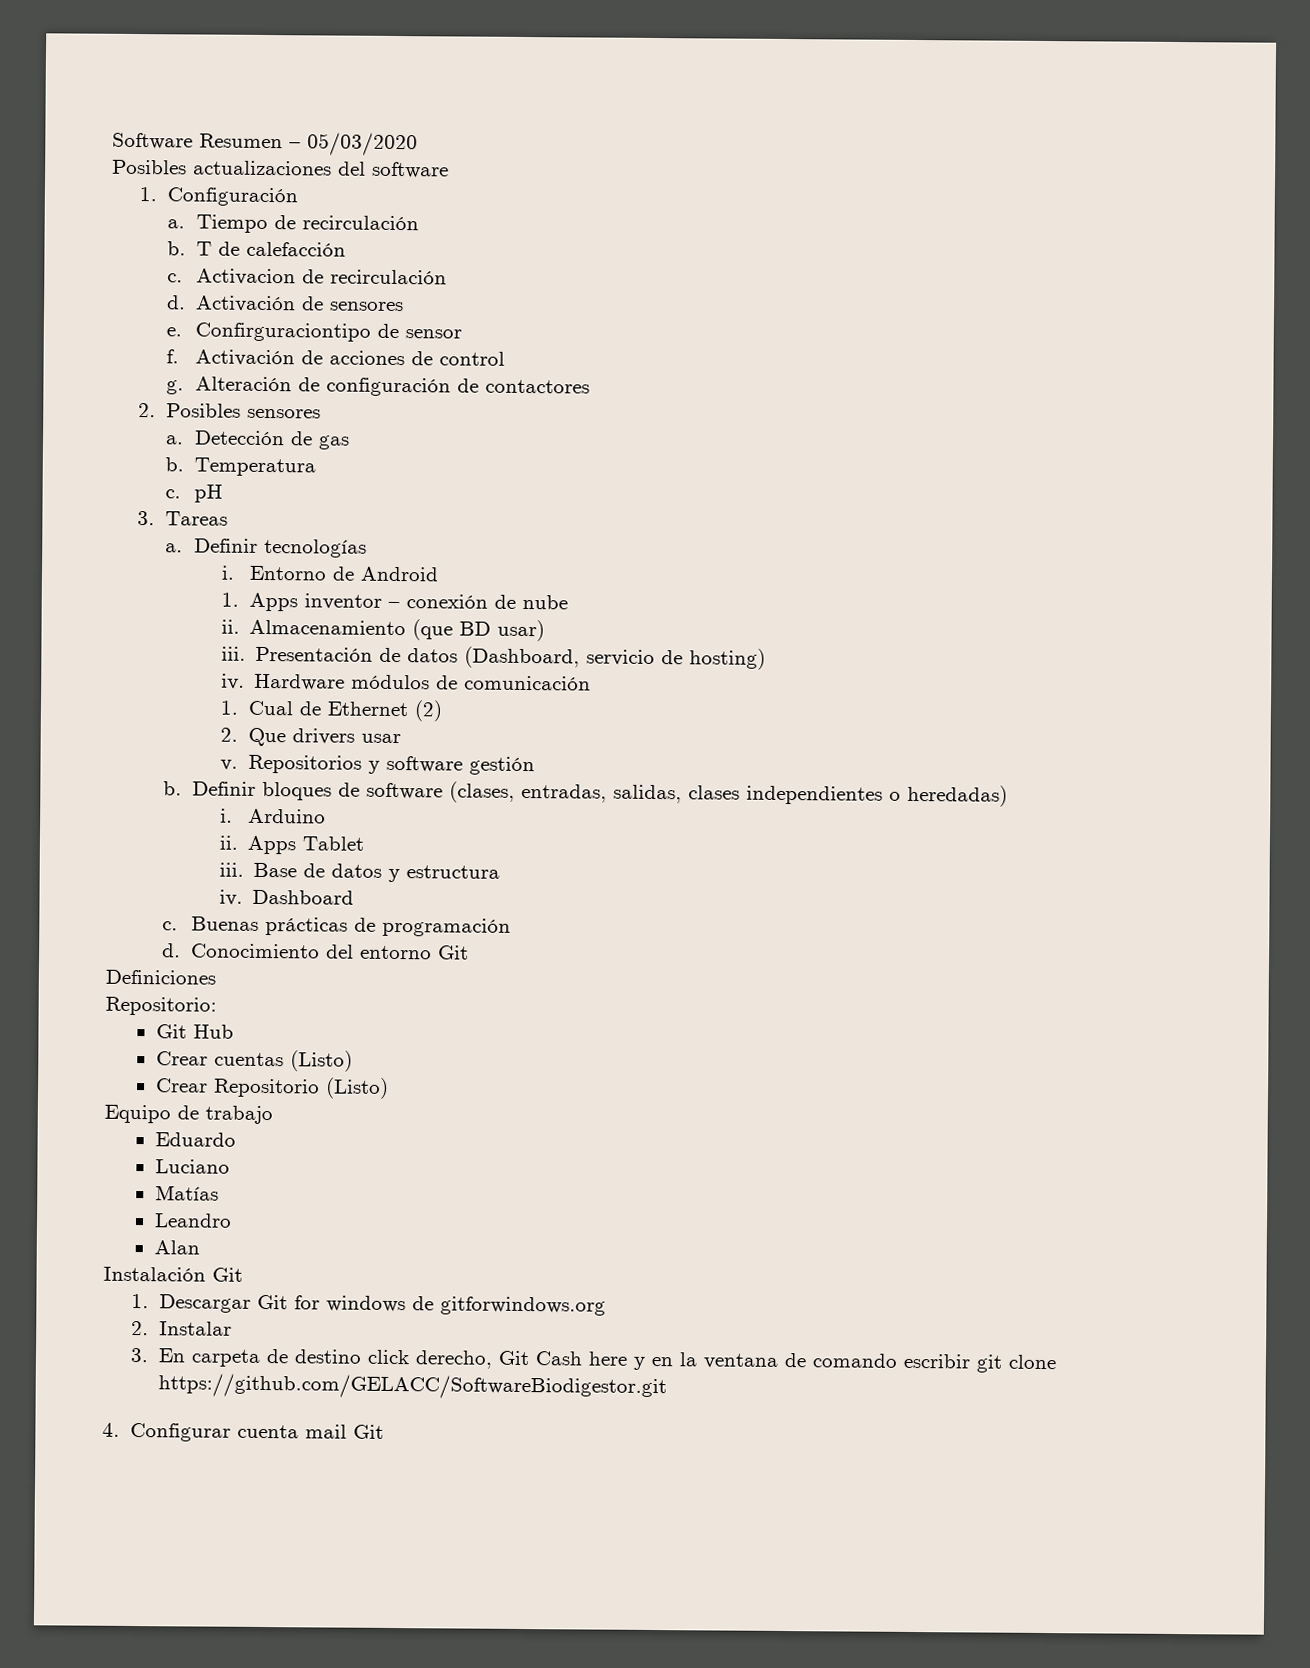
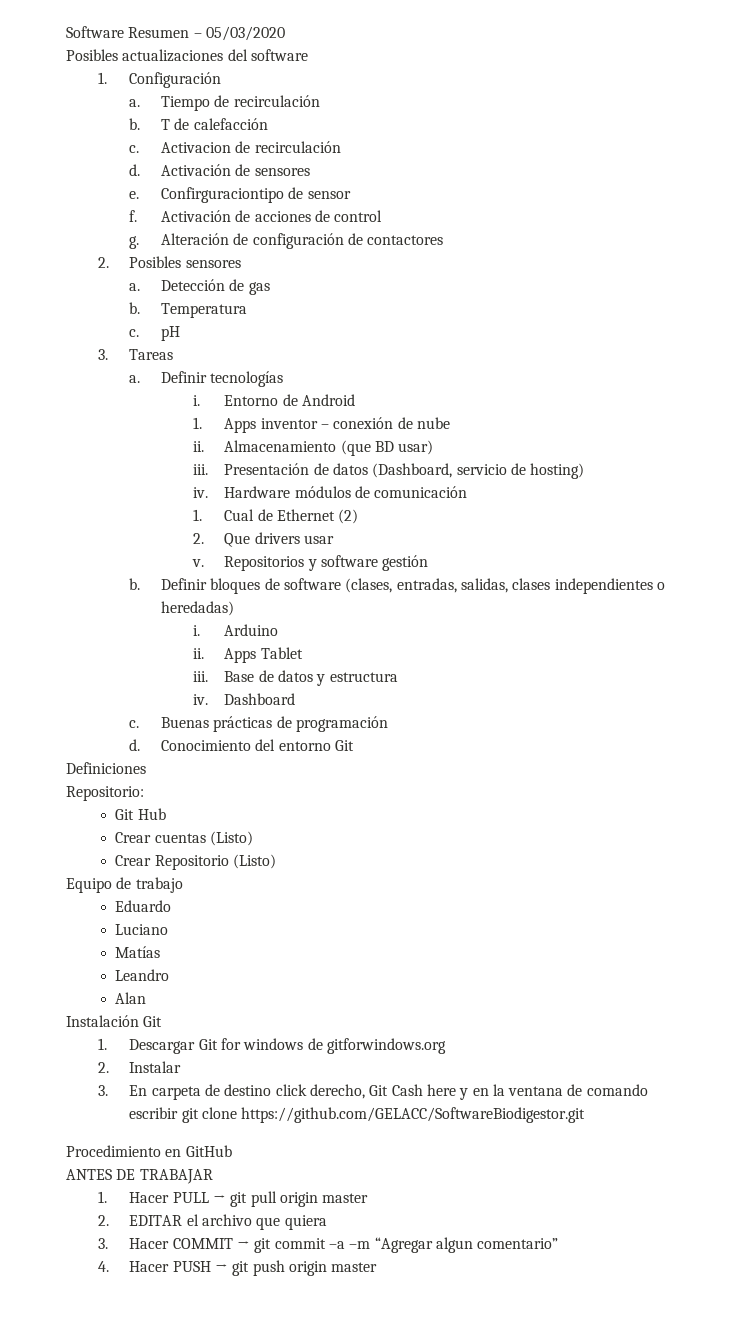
- 4. Configurar cuenta mail Git
+ Procedimiento en GitHub
+ ANTES DE TRABAJAR
+ 1. Hacer PULL → git pull origin master
+ 2. EDITAR el archivo que quiera
+ 3. Hacer COMMIT → git commit –a –m “Agregar algun comentario”
+ 4. Hacer PUSH → git push origin master

